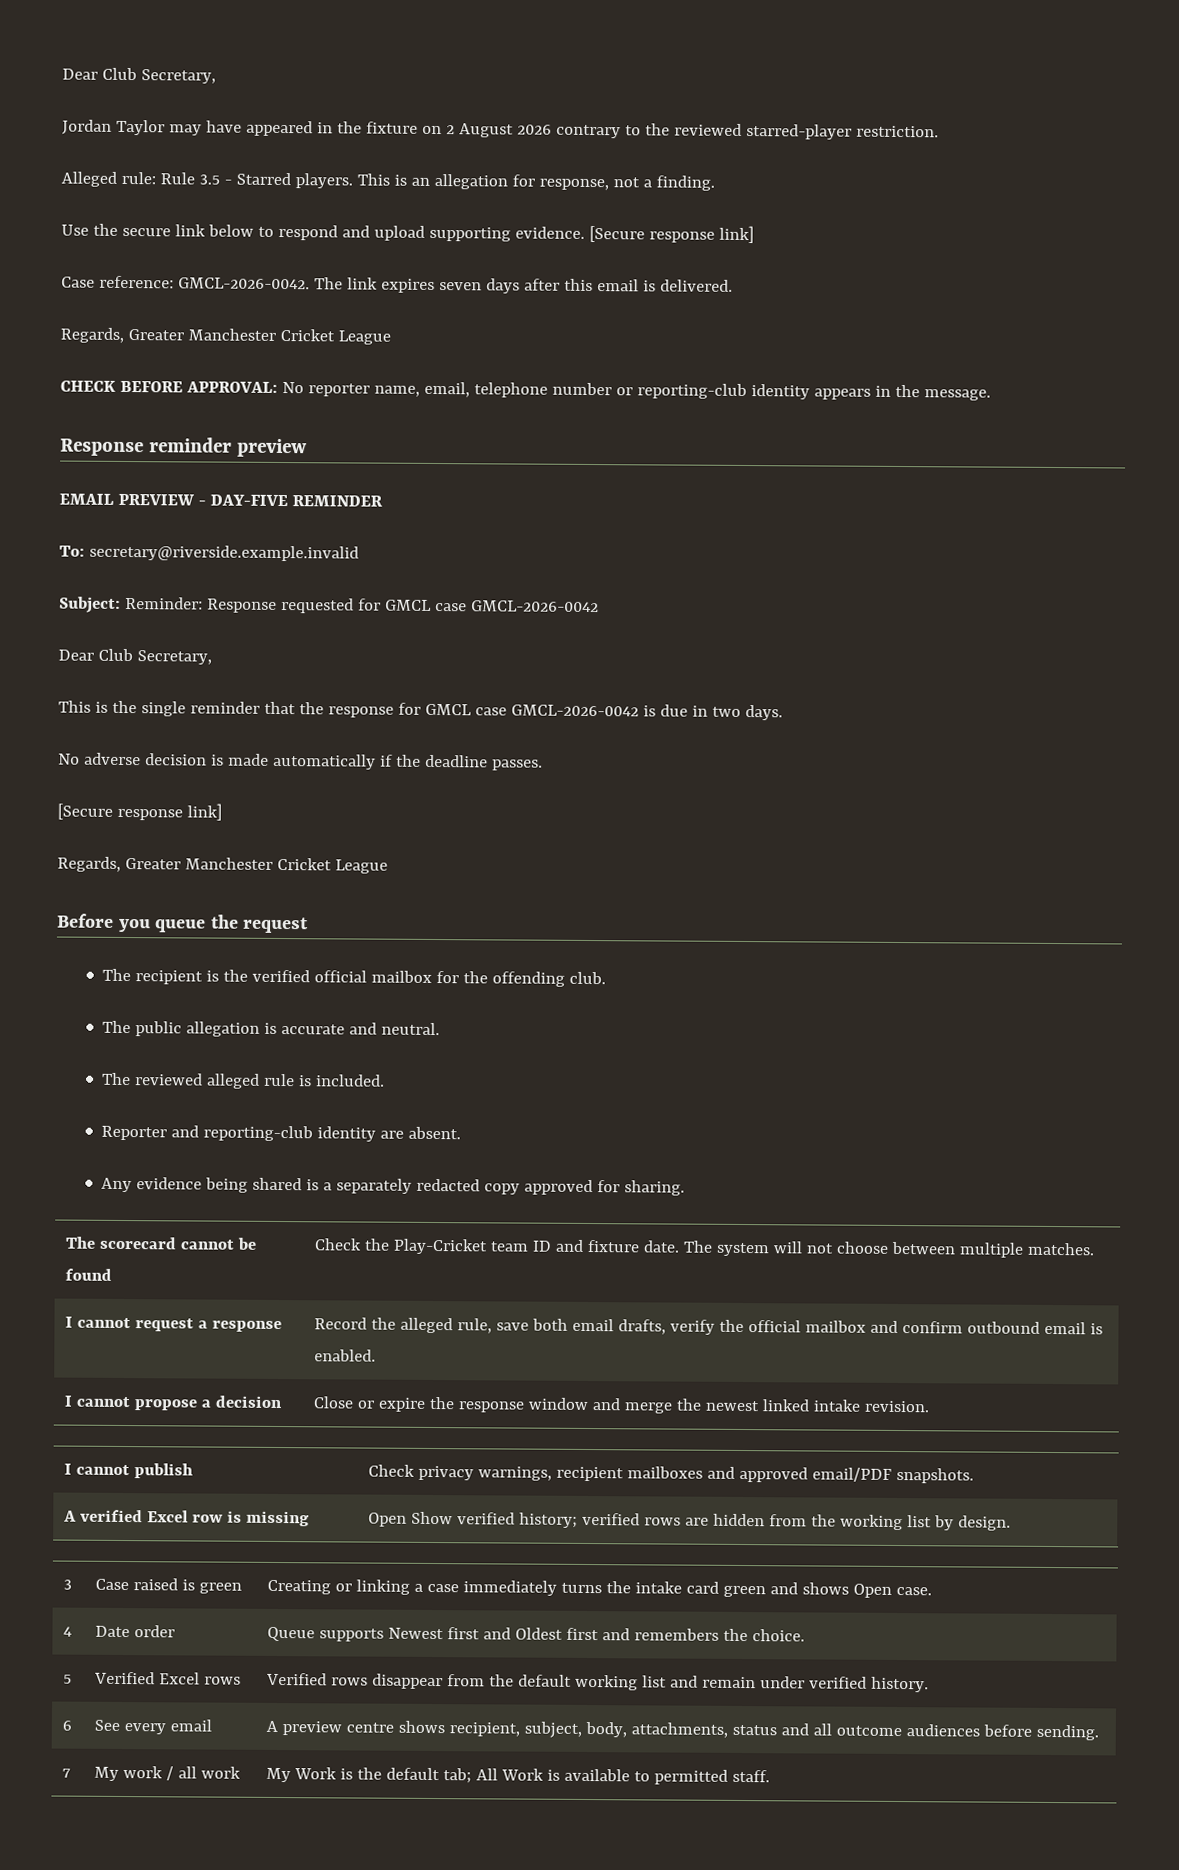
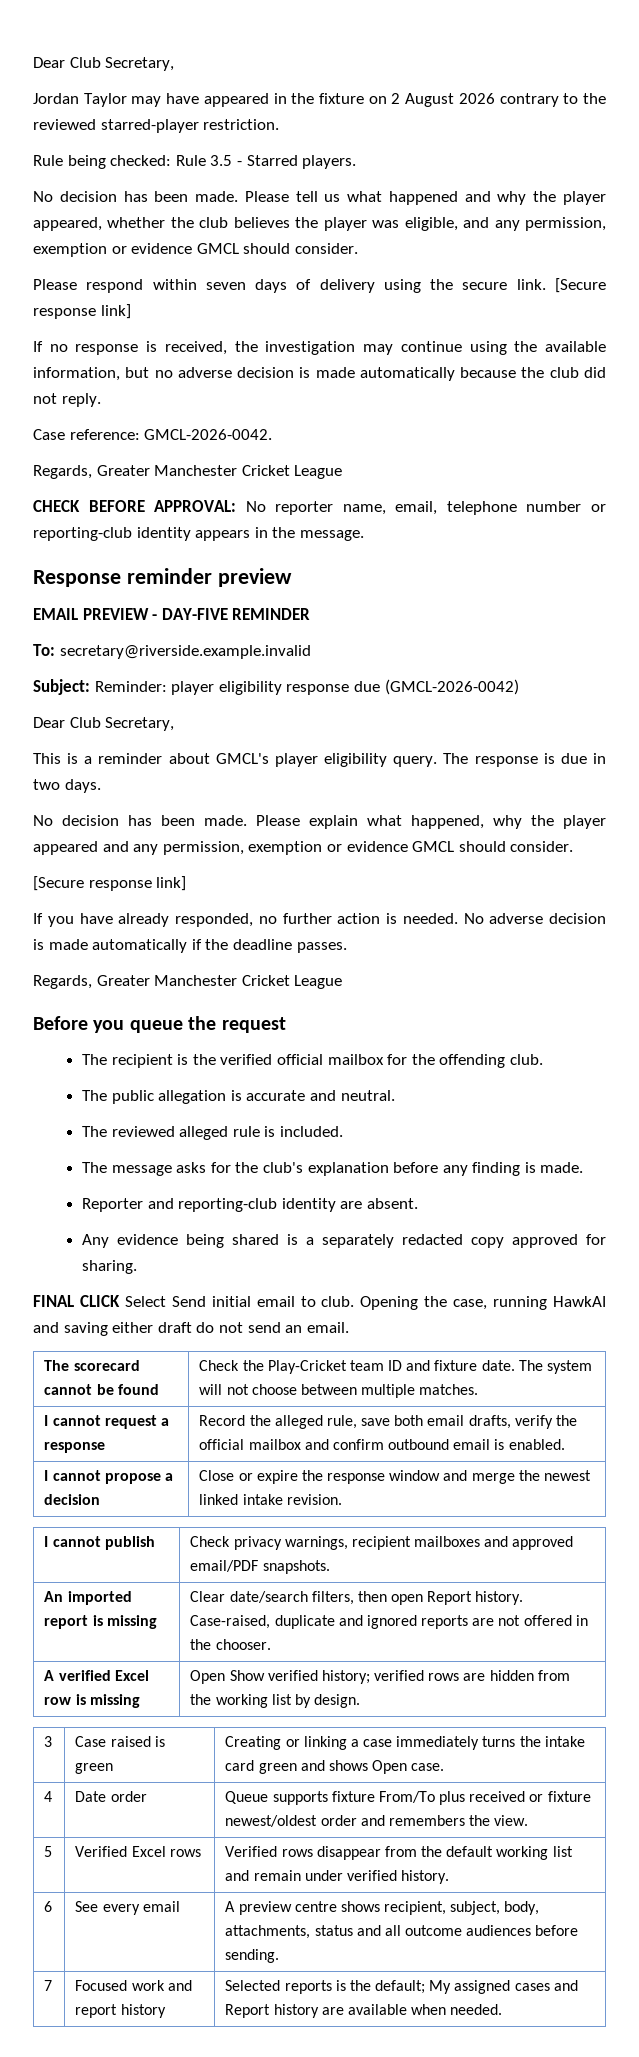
- Alleged rule: Rule 3.5 - Starred players. This is an allegation for response, not a finding.
- Use the secure link below to respond and upload supporting evidence. [Secure response link]
- Case reference: GMCL-2026-0042. The link expires seven days after this email is delivered.
+ Rule being checked: Rule 3.5 - Starred players.
+ No decision has been made. Please tell us what happened and why the player appeared, whether the club believes the player was eligible, and any permission, exemption or evidence GMCL should consider.
+ Please respond within seven days of delivery using the secure link. [Secure response link]
+ If no response is received, the investigation may continue using the available information, but no adverse decision is made automatically because the club did not reply.
+ Case reference: GMCL-2026-0042.
- Subject: Reminder: Response requested for GMCL case GMCL-2026-0042
+ Subject: Reminder: player eligibility response due (GMCL-2026-0042)
- This is the single reminder that the response for GMCL case GMCL-2026-0042 is due in two days.
+ This is a reminder about GMCL's player eligibility query. The response is due in two days.
- No adverse decision is made automatically if the deadline passes.
+ No decision has been made. Please explain what happened, why the player appeared and any permission, exemption or evidence GMCL should consider.
  [Secure response link]
+ If you have already responded, no further action is needed. No adverse decision is made automatically if the deadline passes.
+ The message asks for the club's explanation before any finding is made.
+ FINAL CLICK Select Send initial email to club. Opening the case, running HawkAI and saving either draft do not send an email.
+ An imported report is missing | Clear date/search filters, then open Report history. Case-raised, duplicate and ignored reports are not offered in the chooser.
- 4 | Date order | Queue supports Newest first and Oldest first and remembers the choice.
+ 4 | Date order | Queue supports fixture From/To plus received or fixture newest/oldest order and remembers the view.
- 7 | My work / all work | My Work is the default tab; All Work is available to permitted staff.
+ 7 | Focused work and report history | Selected reports is the default; My assigned cases and Report history are available when needed.

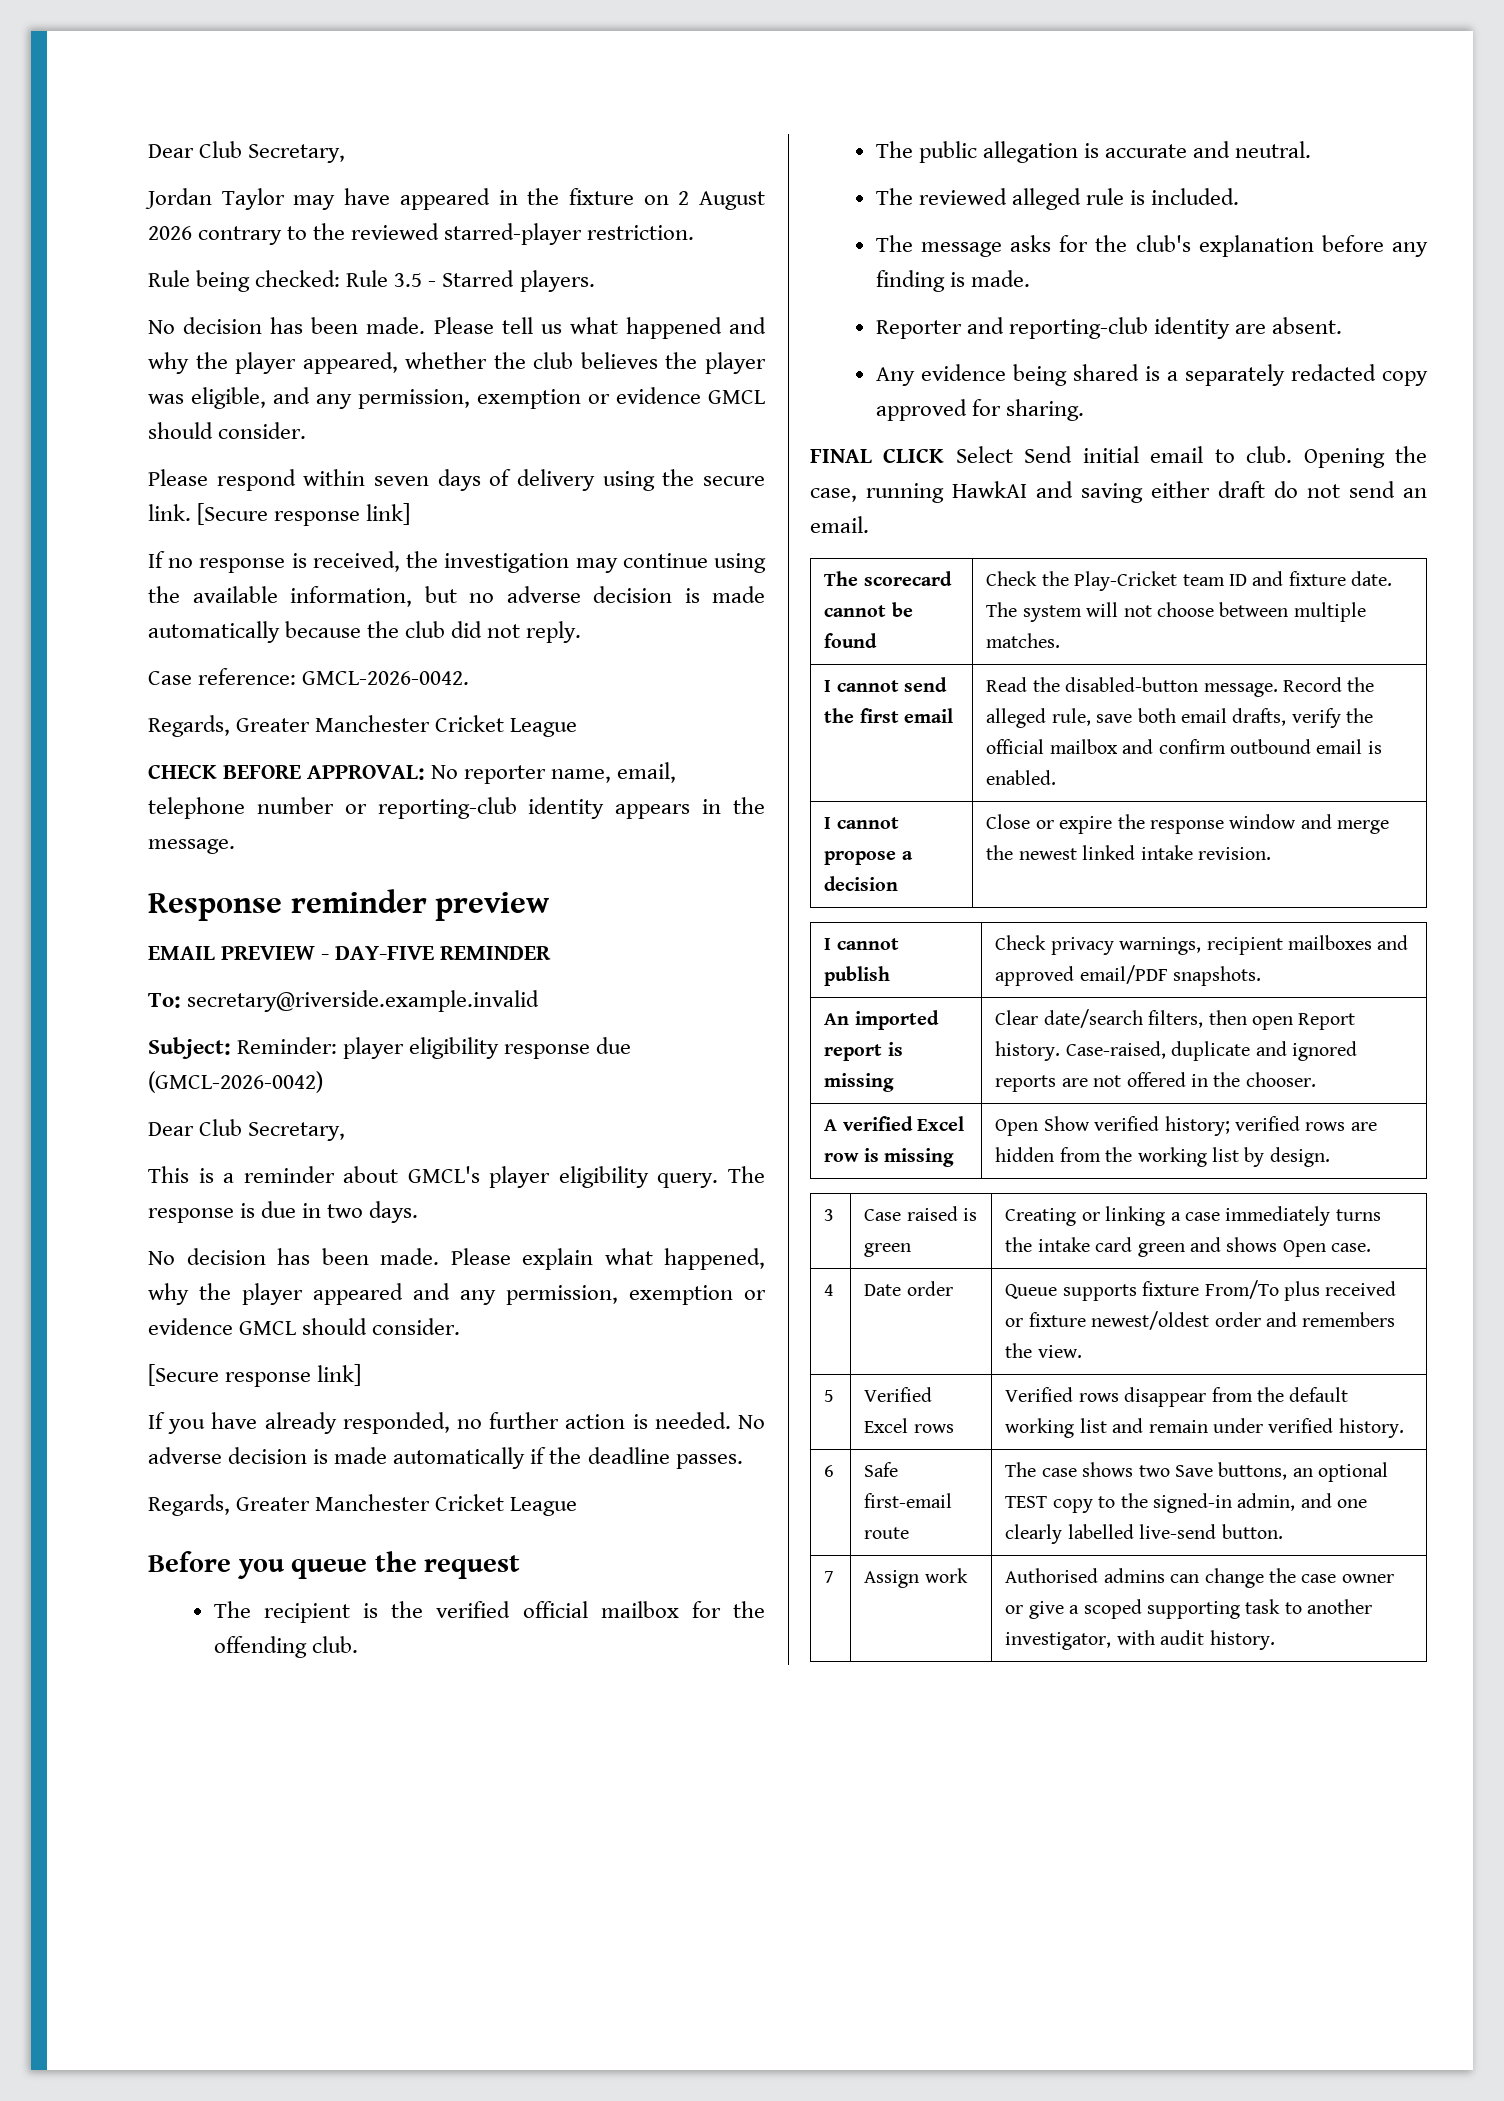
- I cannot request a response | Record the alleged rule, save both email drafts, verify the official mailbox and confirm outbound email is enabled.
+ I cannot send the first email | Read the disabled-button message. Record the alleged rule, save both email drafts, verify the official mailbox and confirm outbound email is enabled.
- 6 | See every email | A preview centre shows recipient, subject, body, attachments, status and all outcome audiences before sending.
+ 6 | Safe first-email route | The case shows two Save buttons, an optional TEST copy to the signed-in admin, and one clearly labelled live-send button.
- 7 | Focused work and report history | Selected reports is the default; My assigned cases and Report history are available when needed.
+ 7 | Assign work | Authorised admins can change the case owner or give a scoped supporting task to another investigator, with audit history.

